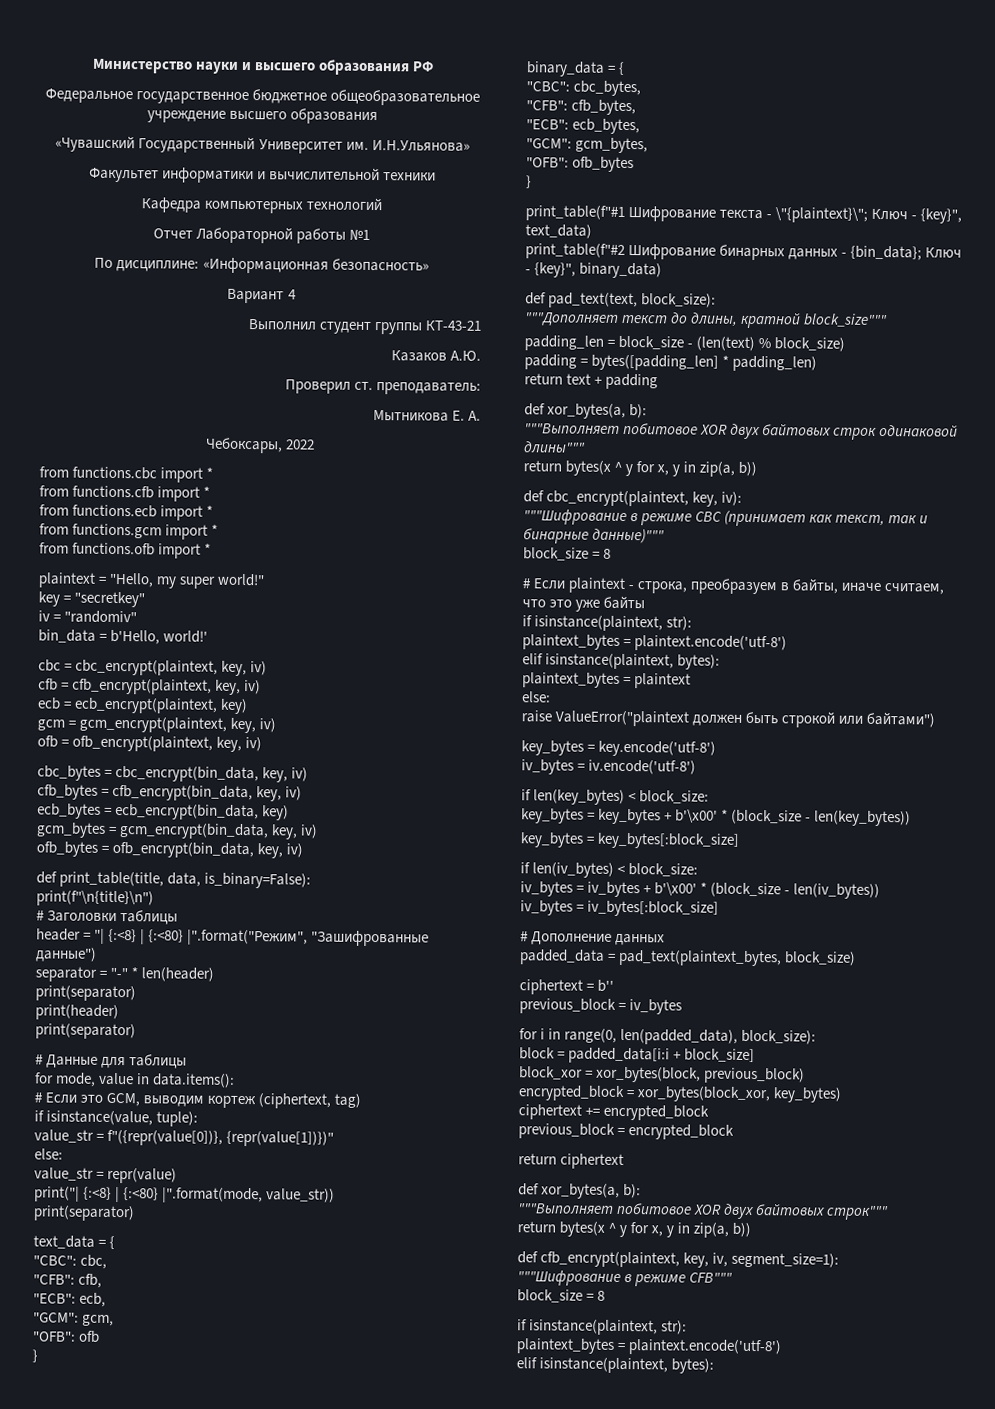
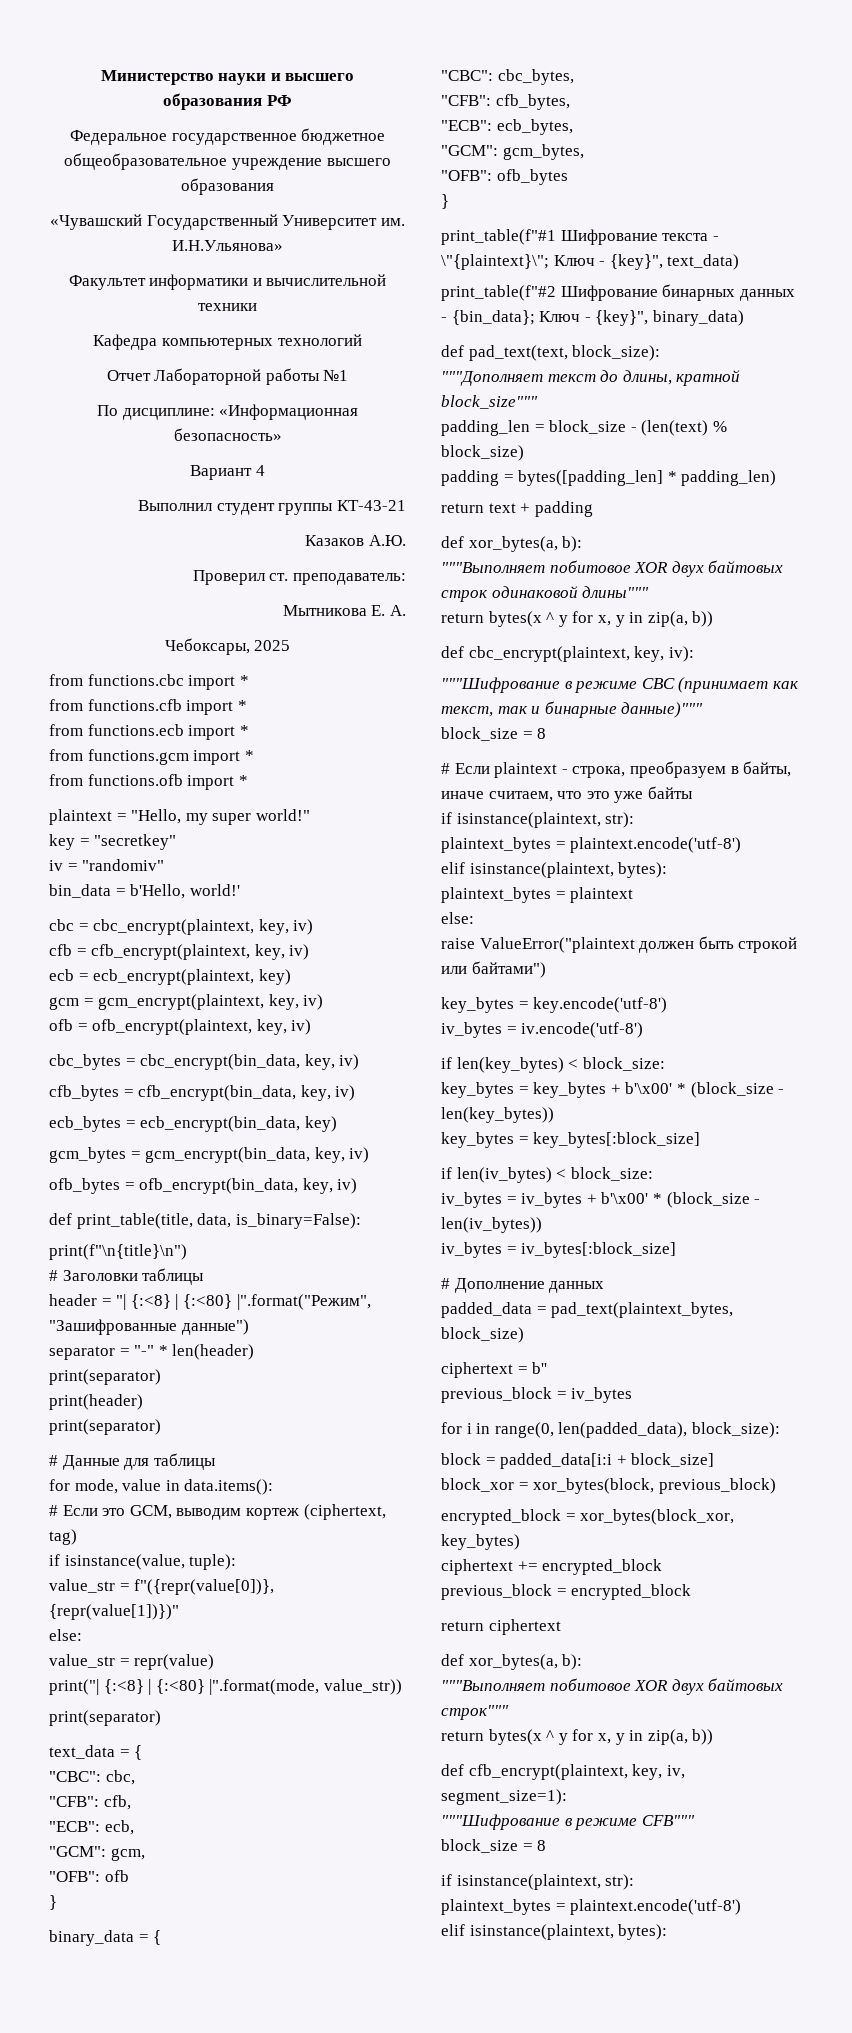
- Чебоксары, 2022
+ Чебоксары, 2025

